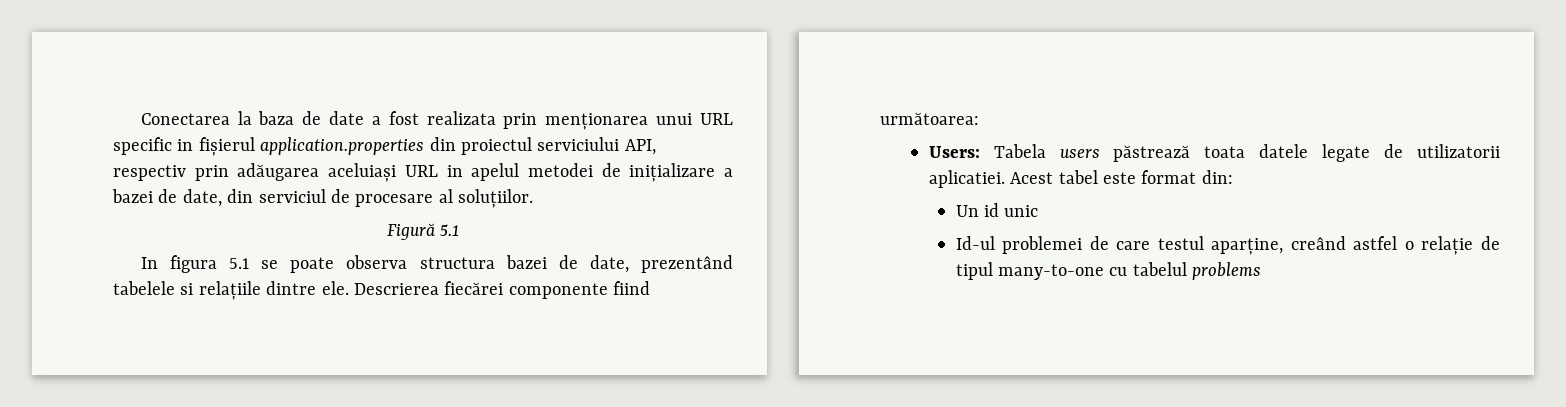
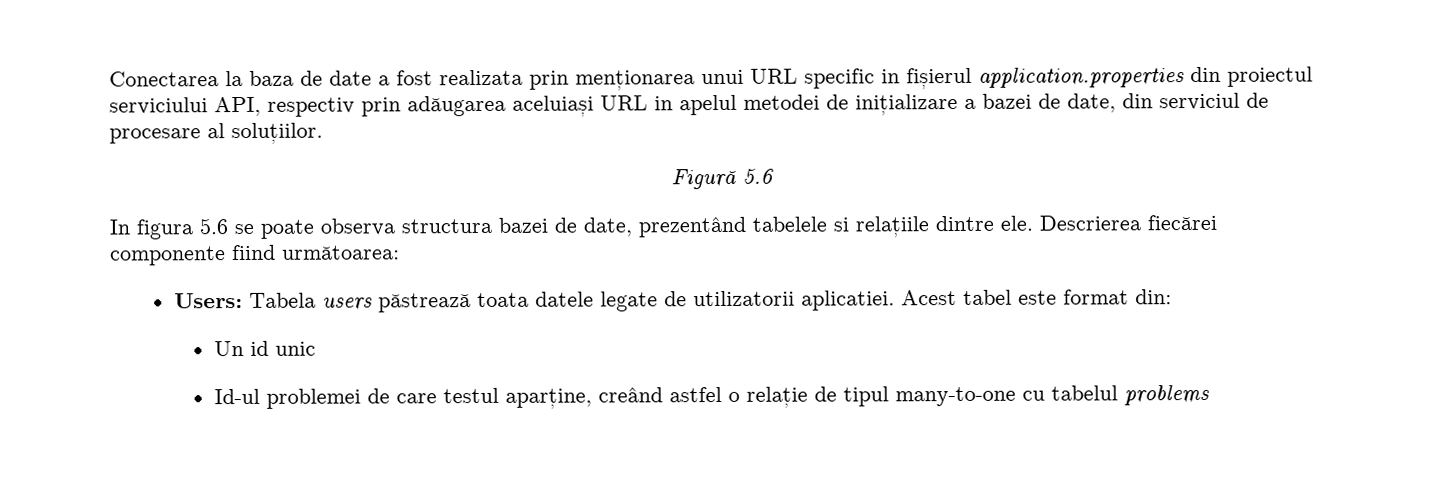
- Figură 5.1
+ Figură 5.6
- In figura 5.1 se poate observa structura bazei de date, prezentând tabelele si relațiile dintre ele.
+ In figura 5.6 se poate observa structura bazei de date, prezentând tabelele si relațiile dintre ele.

